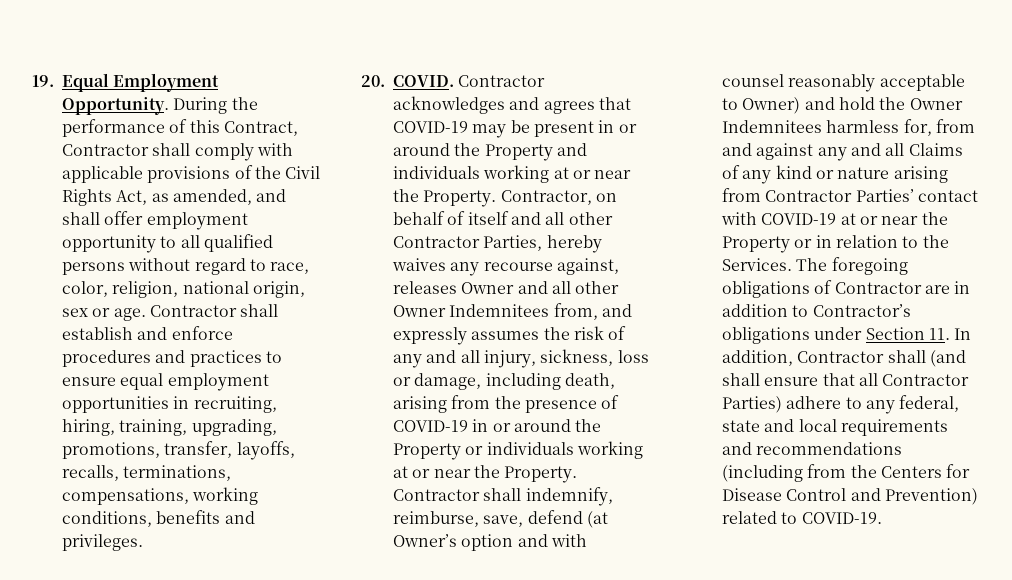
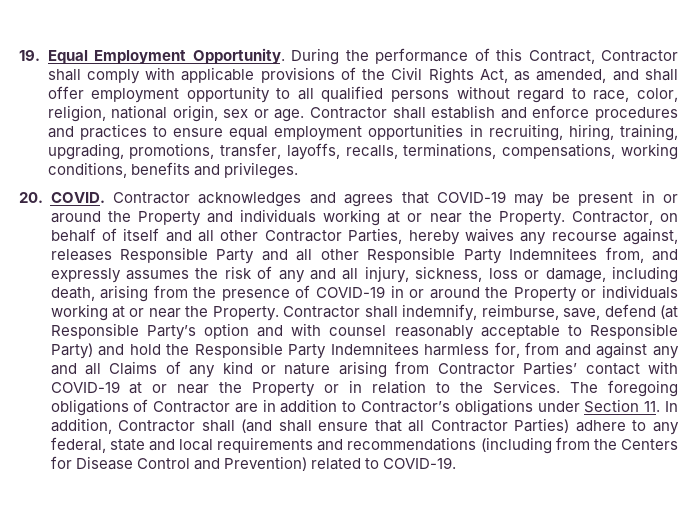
- Contractor, on behalf of itself and all other Contractor Parties, hereby waives any recourse against, releases Owner and all other Owner Indemnitees from, and expressly assumes the risk of any and all injury, sickness, loss or damage, including death, arising from the presence of COVID-19 in or around the Property or individuals working at or near the Property.
+ Contractor, on behalf of itself and all other Contractor Parties, hereby waives any recourse against, releases Responsible Party and all other Responsible Party Indemnitees from, and expressly assumes the risk of any and all injury, sickness, loss or damage, including death, arising from the presence of COVID-19 in or around the Property or individuals working at or near the Property.
- Contractor shall indemnify, reimburse, save, defend (at Owner’s option and with counsel reasonably acceptable to Owner) and hold the Owner Indemnitees harmless for, from and against any and all Claims of any kind or nature arising from Contractor Parties’ contact with COVID-19 at or near the Property or in relation to the Services.
+ Contractor shall indemnify, reimburse, save, defend (at Responsible Party’s option and with counsel reasonably acceptable to Responsible Party) and hold the Responsible Party Indemnitees harmless for, from and against any and all Claims of any kind or nature arising from Contractor Parties’ contact with COVID-19 at or near the Property or in relation to the Services.

